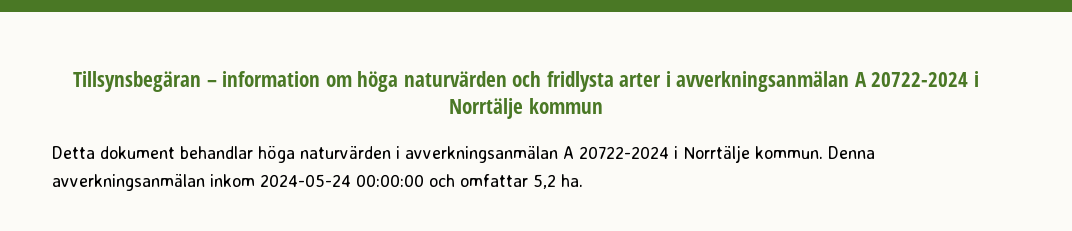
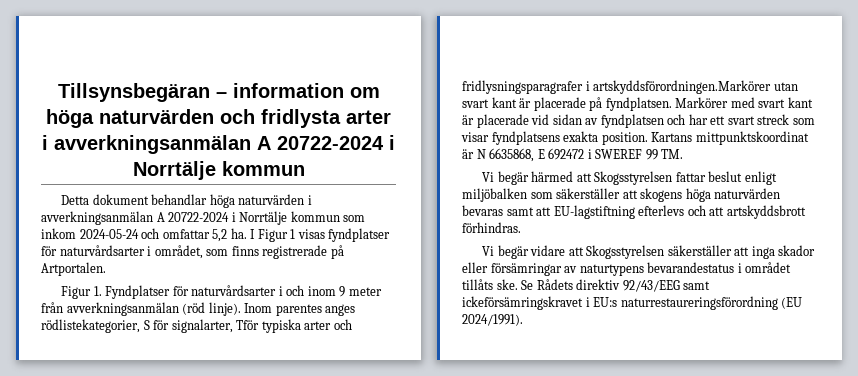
- Detta dokument behandlar höga naturvärden i avverkningsanmälan A 20722-2024 i Norrtälje kommun. Denna avverkningsanmälan inkom 2024-05-24 00:00:00 och omfattar 5,2 ha.
+ Detta dokument behandlar höga naturvärden i avverkningsanmälan A 20722-2024 i Norrtälje kommun som inkom 2024-05-24 och omfattar 5,2 ha.
+ I Figur 1 visas fyndplatser för naturvårdsarter i området, som finns registrerade på Artportalen.
+ Figur 1. Fyndplatser för naturvårdsarter i och inom 9 meter från avverkningsanmälan (röd linje). Inom parentes anges rödlistekategorier, S för signalarter, Tför typiska arter och fridlysningsparagrafer i artskyddsförordningen.Markörer utan svart kant är placerade på fyndplatsen. Markörer med svart kant är placerade vid sidan av fyndplatsen och har ett svart streck som visar fyndplatsens exakta position. Kartans mittpunktskoordinat är N 6635868, E 692472 i SWEREF 99 TM.
+ Vi begär härmed att Skogsstyrelsen fattar beslut enligt miljöbalken som säkerställer att skogens höga naturvärden bevaras samt att EU-lagstiftning efterlevs och att artskyddsbrott förhindras.
+ Vi begär vidare att Skogsstyrelsen säkerställer att inga skador eller försämringar av naturtypens bevarandestatus i området tillåts ske. Se Rådets direktiv 92/43/EEG samt ickeförsämringskravet i EU:s naturrestaureringsförordning (EU 2024/1991).

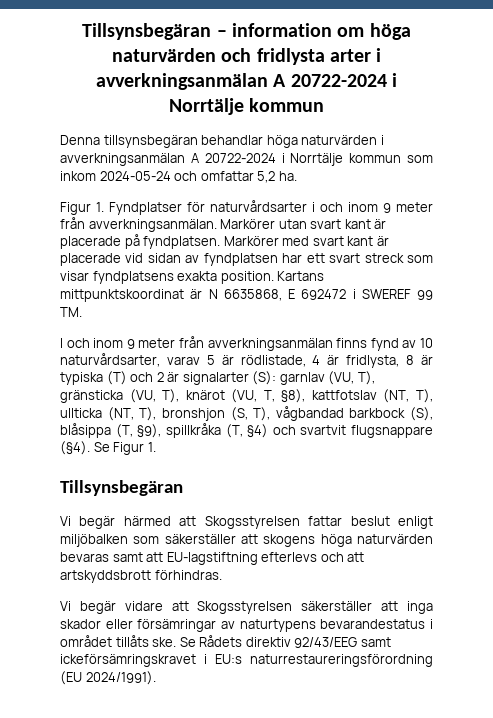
- Detta dokument behandlar höga naturvärden i avverkningsanmälan A 20722-2024 i Norrtälje kommun som inkom 2024-05-24 och omfattar 5,2 ha. I Figur 1 visas fyndplatser för naturvårdsarter i området, som finns registrerade på Artportalen.
+ Denna tillsynsbegäran behandlar höga naturvärden i avverkningsanmälan A 20722-2024 i Norrtälje kommun som inkom 2024-05-24 och omfattar 5,2 ha.
- Figur 1. Fyndplatser för naturvårdsarter i och inom 9 meter från avverkningsanmälan (röd linje). Inom parentes anges rödlistekategorier, S för signalarter, Tför typiska arter och fridlysningsparagrafer i artskyddsförordningen.Markörer utan svart kant är placerade på fyndplatsen.
+ Figur 1. Fyndplatser för naturvårdsarter i och inom 9 meter från avverkningsanmälan. Markörer utan svart kant är placerade på fyndplatsen.
- Markörer med svart kant är placerade vid sidan av fyndplatsen och har ett svart streck som visar fyndplatsens exakta position.
+ Markörer med svart kant är placerade vid sidan av fyndplatsen har ett svart streck som visar fyndplatsens exakta position.
+ I och inom 9 meter från avverkningsanmälan finns fynd av 10 naturvårdsarter, varav 5 är rödlistade, 4 är fridlysta, 8 är typiska (T) och 2 är signalarter (S): garnlav (VU, T), gränsticka (VU, T), knärot (VU, T, §8), kattfotslav (NT, T), ullticka (NT, T), bronshjon (S, T), vågbandad barkbock (S), blåsippa (T, §9), spillkråka (T, §4) och svartvit flugsnappare (§4). Se Figur 1.
+ Tillsynsbegäran

